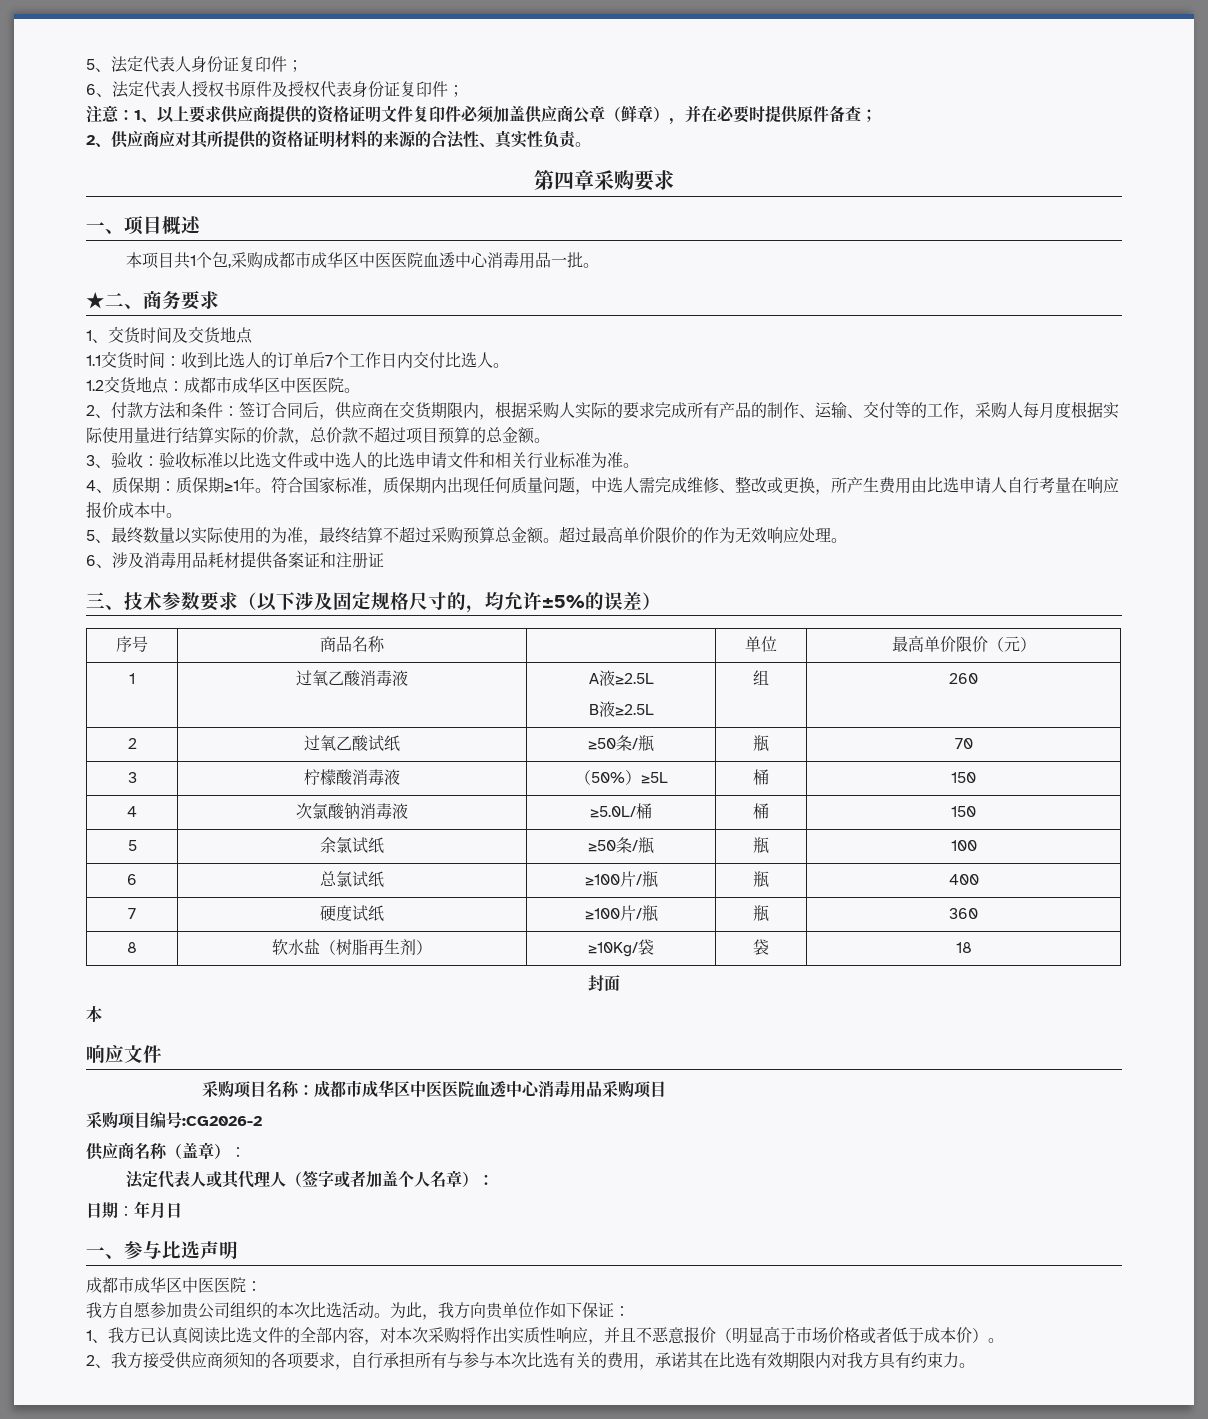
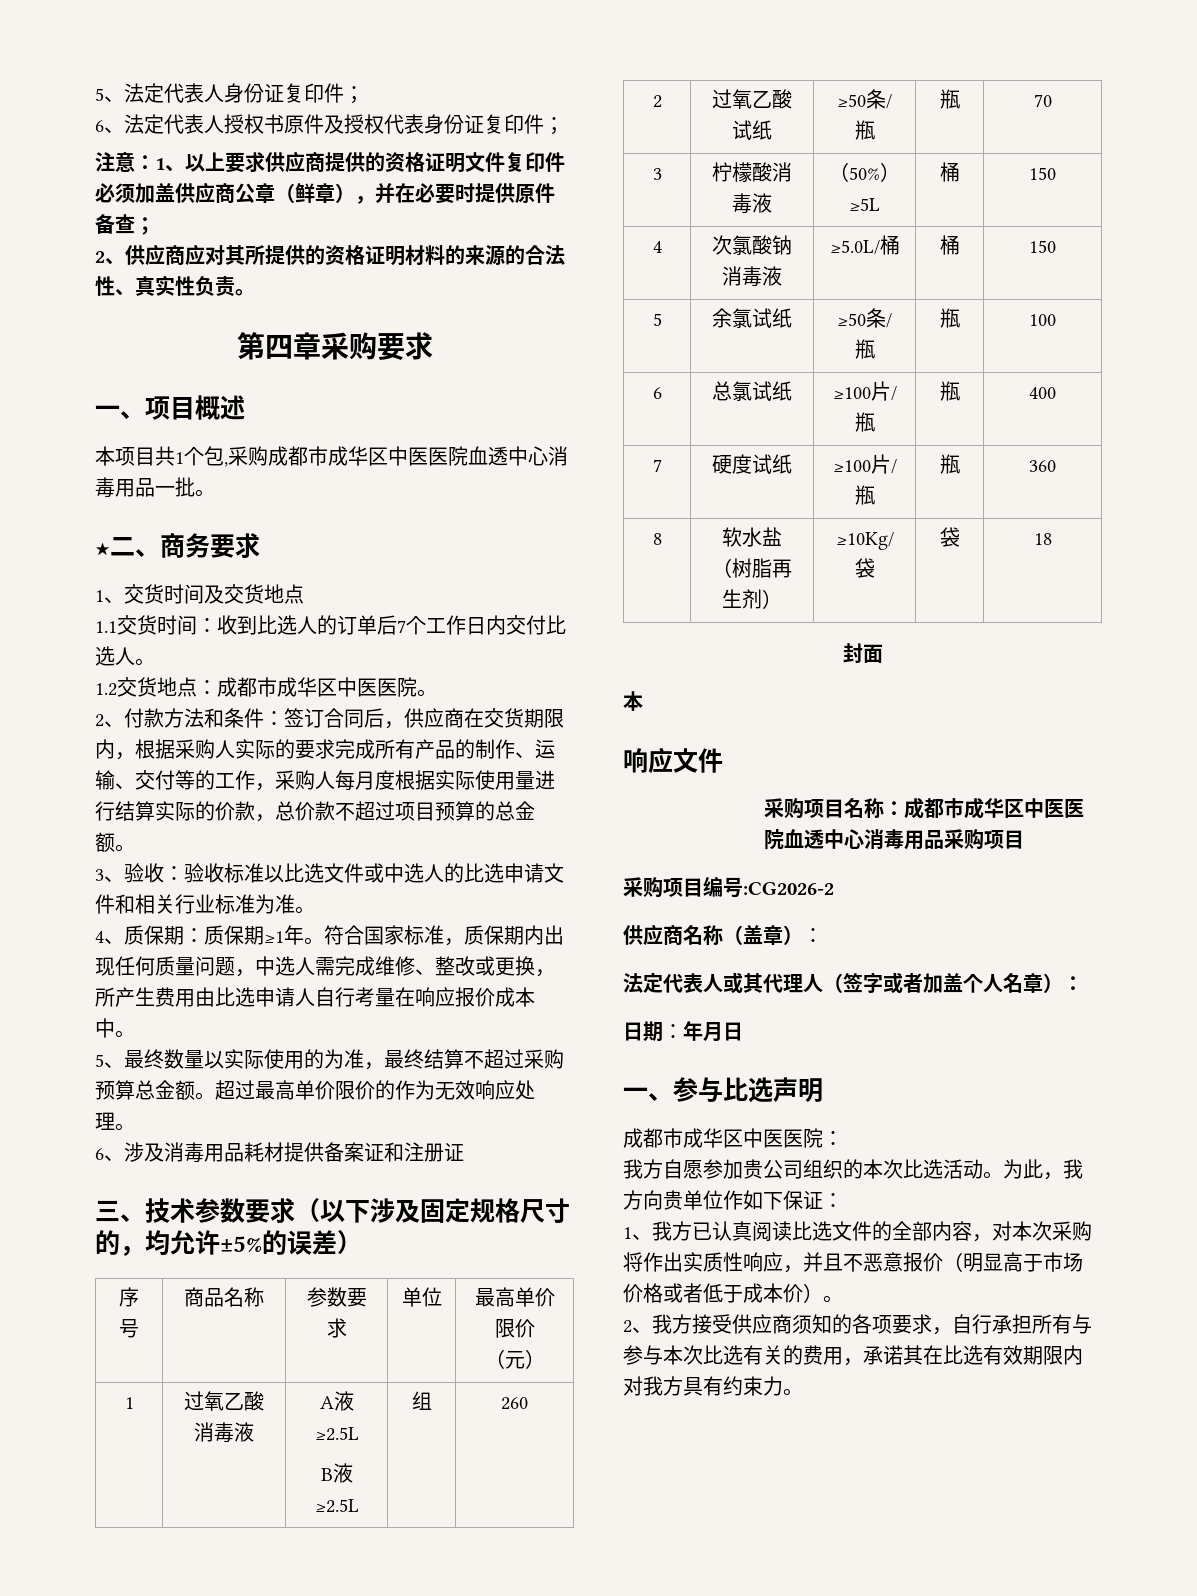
- 序号 | 商品名称 | | 单位 | 最高单价限价（元）
+ 序号 | 商品名称 | 参数要求 | 单位 | 最高单价限价（元）

